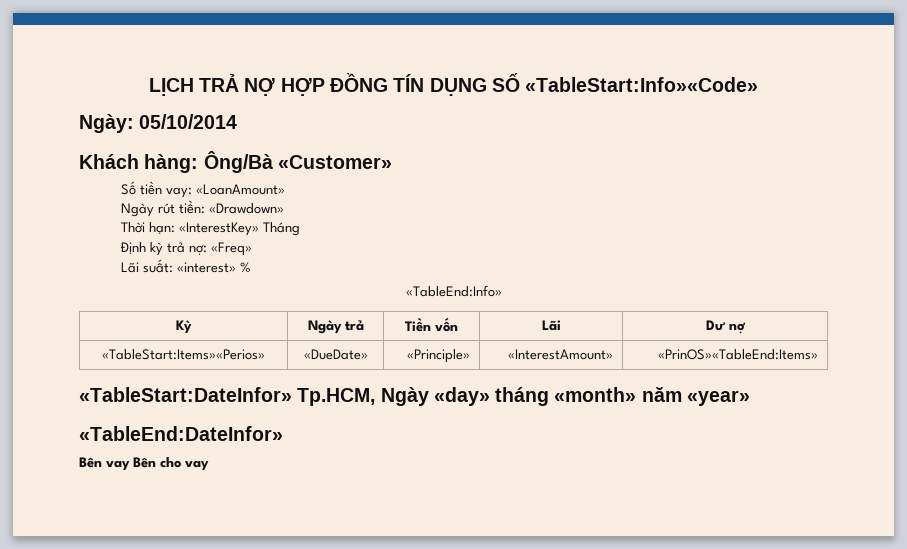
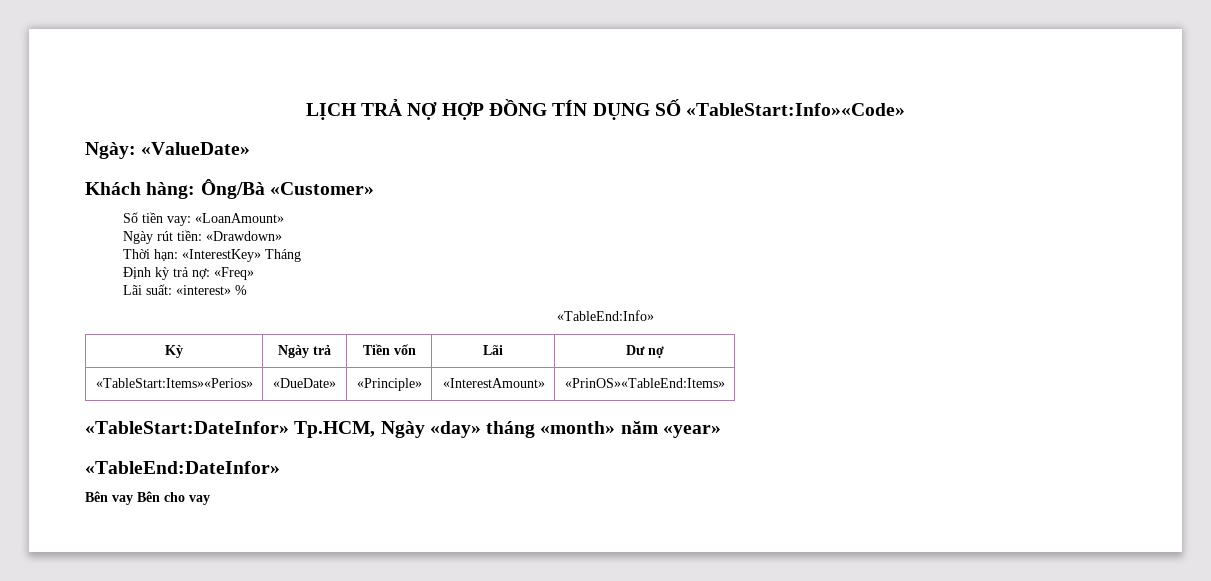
- Ngày: 05/10/2014
+ Ngày: «ValueDate»

